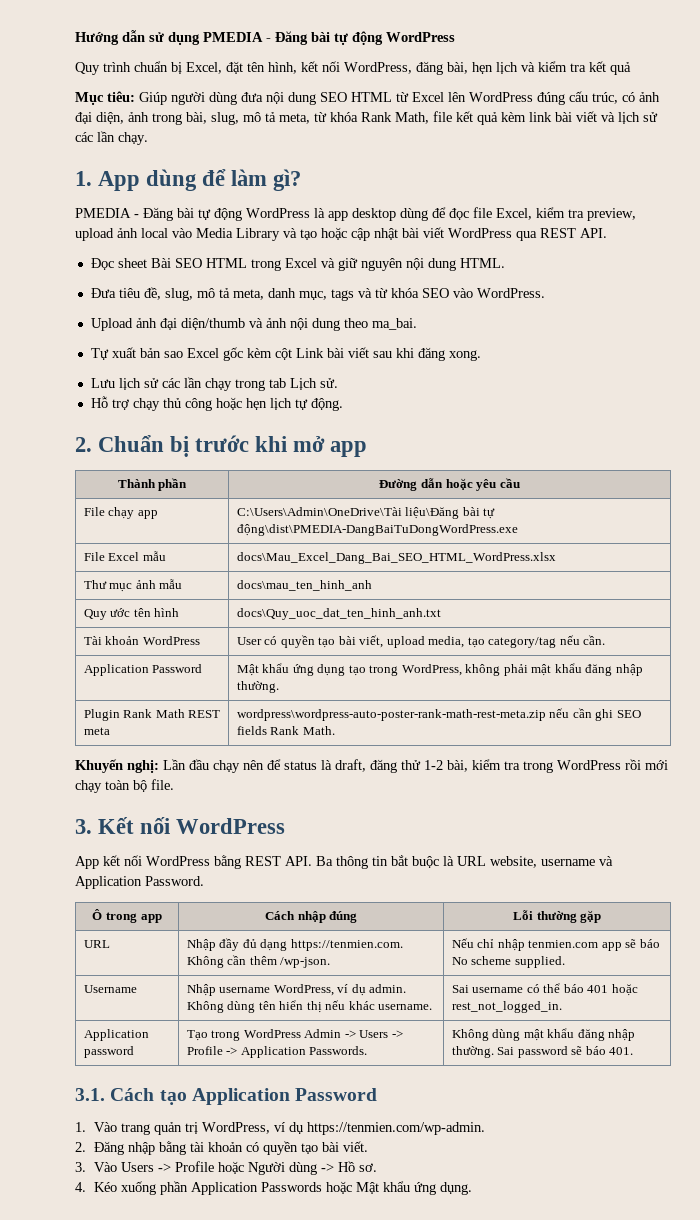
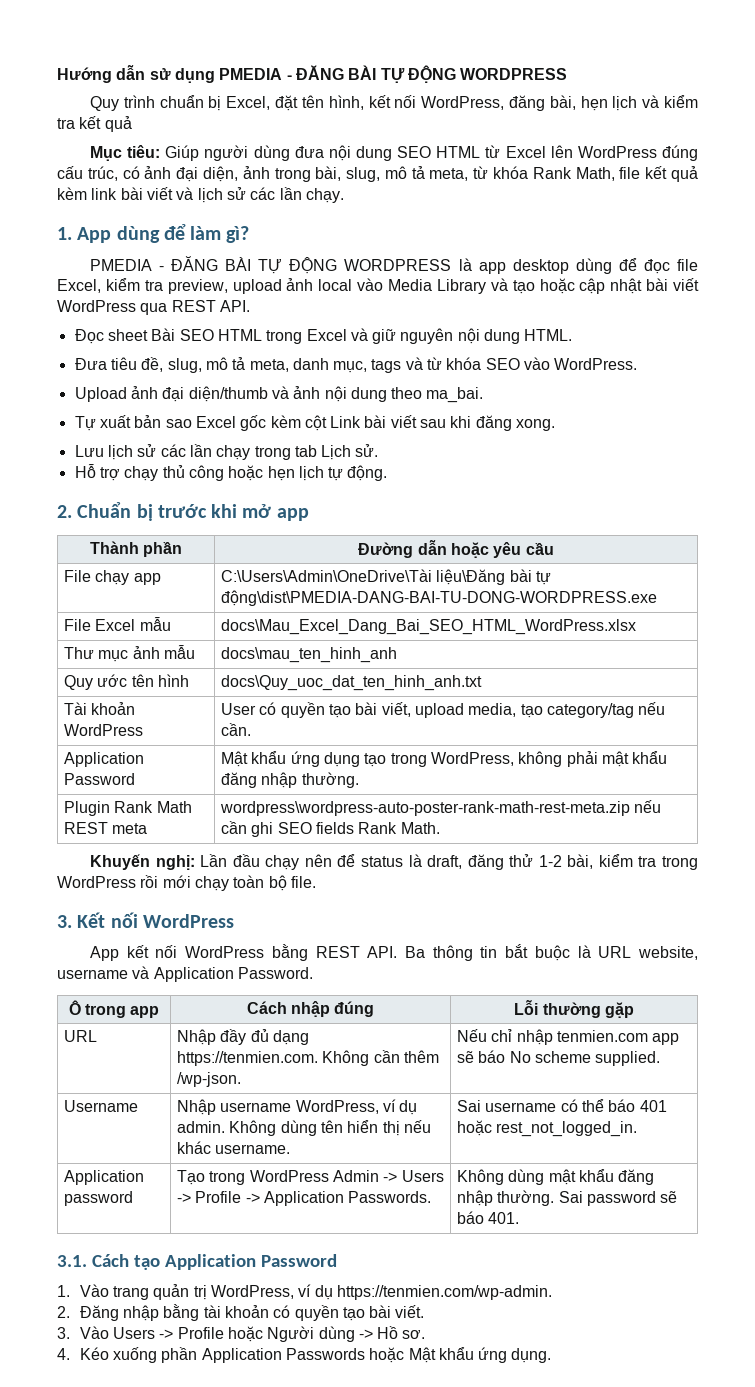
- Hướng dẫn sử dụng PMEDIA - Đăng bài tự động WordPress
+ Hướng dẫn sử dụng PMEDIA - ĐĂNG BÀI TỰ ĐỘNG WORDPRESS
- PMEDIA - Đăng bài tự động WordPress là app desktop dùng để đọc file Excel, kiểm tra preview, upload ảnh local vào Media Library và tạo hoặc cập nhật bài viết WordPress qua REST API.
+ PMEDIA - ĐĂNG BÀI TỰ ĐỘNG WORDPRESS là app desktop dùng để đọc file Excel, kiểm tra preview, upload ảnh local vào Media Library và tạo hoặc cập nhật bài viết WordPress qua REST API.
- File chạy app | C:\Users\Admin\OneDrive\Tài liệu\Đăng bài tự động\dist\PMEDIA-DangBaiTuDongWordPress.exe
+ File chạy app | C:\Users\Admin\OneDrive\Tài liệu\Đăng bài tự động\dist\PMEDIA-DANG-BAI-TU-DONG-WORDPRESS.exe

